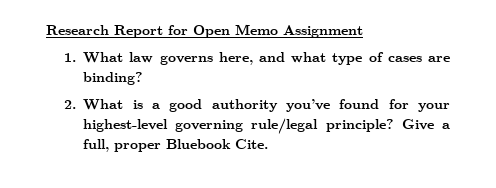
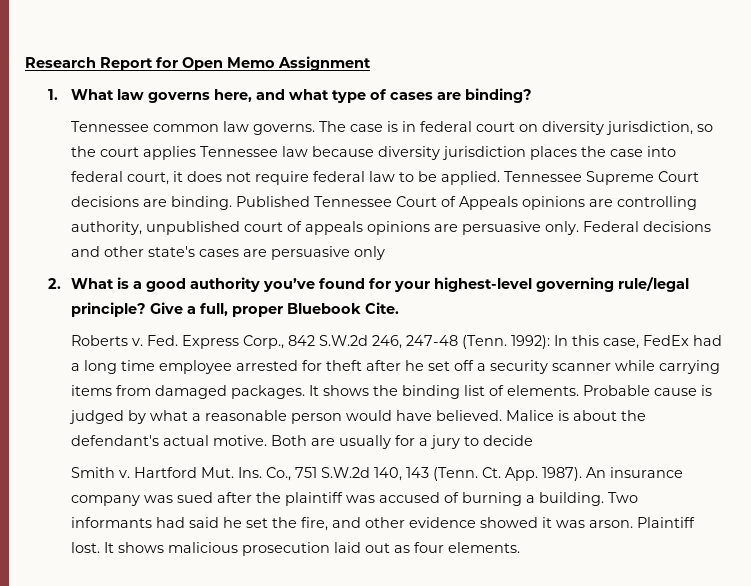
+ Tennessee common law governs. The case is in federal court on diversity jurisdiction, so the court applies Tennessee law because diversity jurisdiction places the case into federal court, it does not require federal law to be applied. Tennessee Supreme Court decisions are binding. Published Tennessee Court of Appeals opinions are controlling authority, unpublished court of appeals opinions are persuasive only. Federal decisions and other state's cases are persuasive only
+ Roberts v. Fed. Express Corp., 842 S.W.2d 246, 247-48 (Tenn. 1992): In this case, FedEx had a long time employee arrested for theft after he set off a security scanner while carrying items from damaged packages. It shows the binding list of elements. Probable cause is judged by what a reasonable person would have believed. Malice is about the defendant's actual motive. Both are usually for a jury to decide
+ Smith v. Hartford Mut. Ins. Co., 751 S.W.2d 140, 143 (Tenn. Ct. App. 1987). An insurance company was sued after the plaintiff was accused of burning a building. Two informants had said he set the fire, and other evidence showed it was arson. Plaintiff lost. It shows malicious prosecution laid out as four elements.

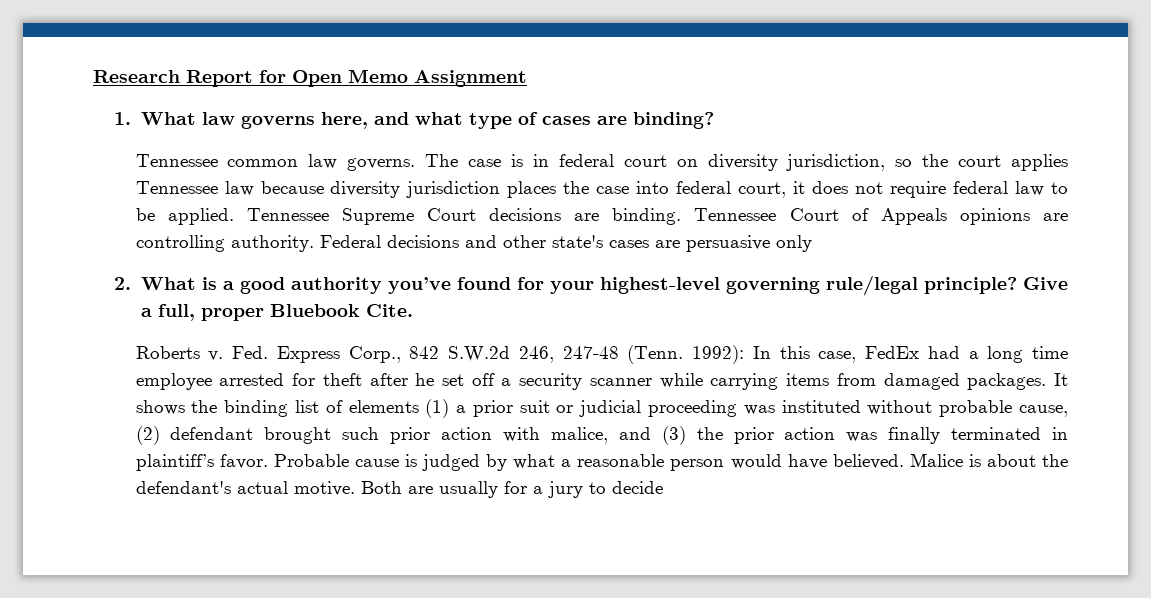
- Published Tennessee Court of Appeals opinions are controlling authority, unpublished court of appeals opinions are persuasive only.
+ Tennessee Court of Appeals opinions are controlling authority.
- It shows the binding list of elements.
+ It shows the binding list of elements (1) a prior suit or judicial proceeding was instituted without probable cause, (2) defendant brought such prior action with malice, and (3) the prior action was finally terminated in plaintiff’s favor.
- Smith v. Hartford Mut. Ins. Co., 751 S.W.2d 140, 143 (Tenn. Ct. App. 1987). An insurance company was sued after the plaintiff was accused of burning a building. Two informants had said he set the fire, and other evidence showed it was arson. Plaintiff lost. It shows malicious prosecution laid out as four elements.

